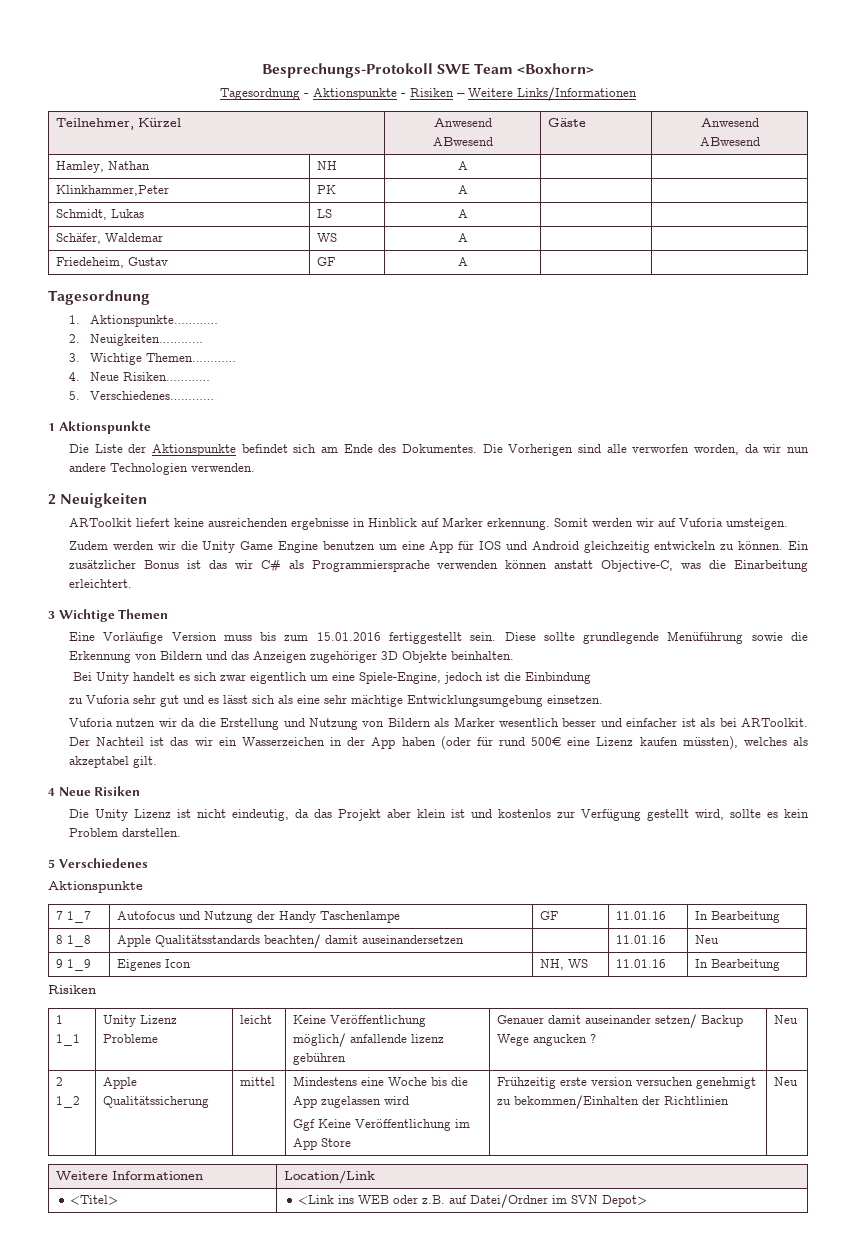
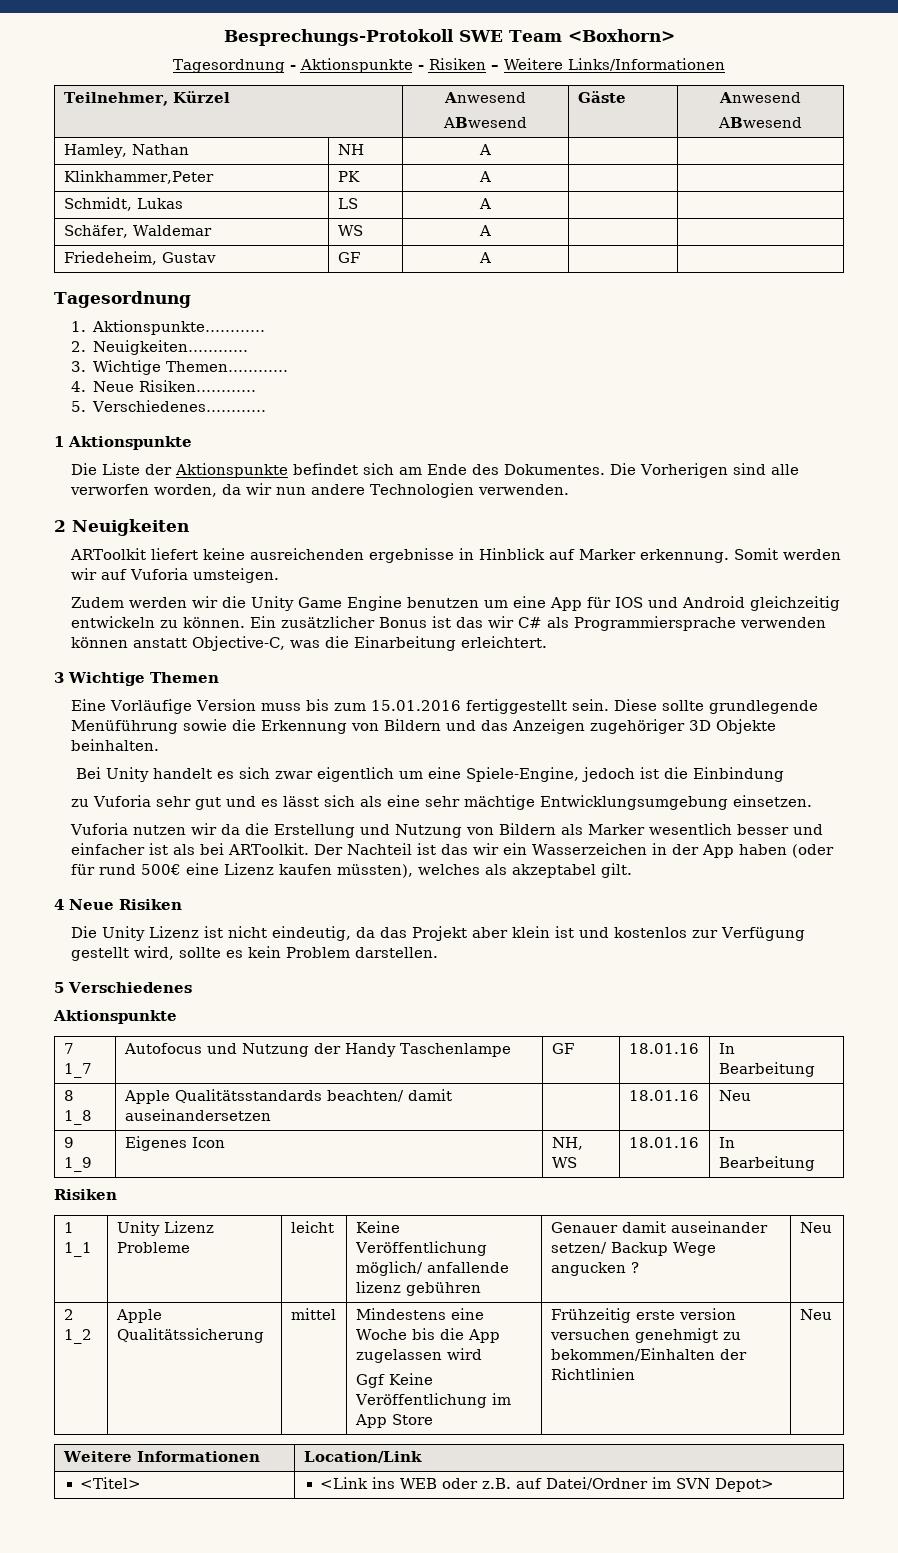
- 7 1_7 | Autofocus und Nutzung der Handy Taschenlampe | GF | 11.01.16 | In Bearbeitung
+ 7 1_7 | Autofocus und Nutzung der Handy Taschenlampe | GF | 18.01.16 | In Bearbeitung
- 8 1_8 | Apple Qualitätsstandards beachten/ damit auseinandersetzen | | 11.01.16 | Neu
+ 8 1_8 | Apple Qualitätsstandards beachten/ damit auseinandersetzen | | 18.01.16 | Neu
- 9 1_9 | Eigenes Icon | NH, WS | 11.01.16 | In Bearbeitung
+ 9 1_9 | Eigenes Icon | NH, WS | 18.01.16 | In Bearbeitung

